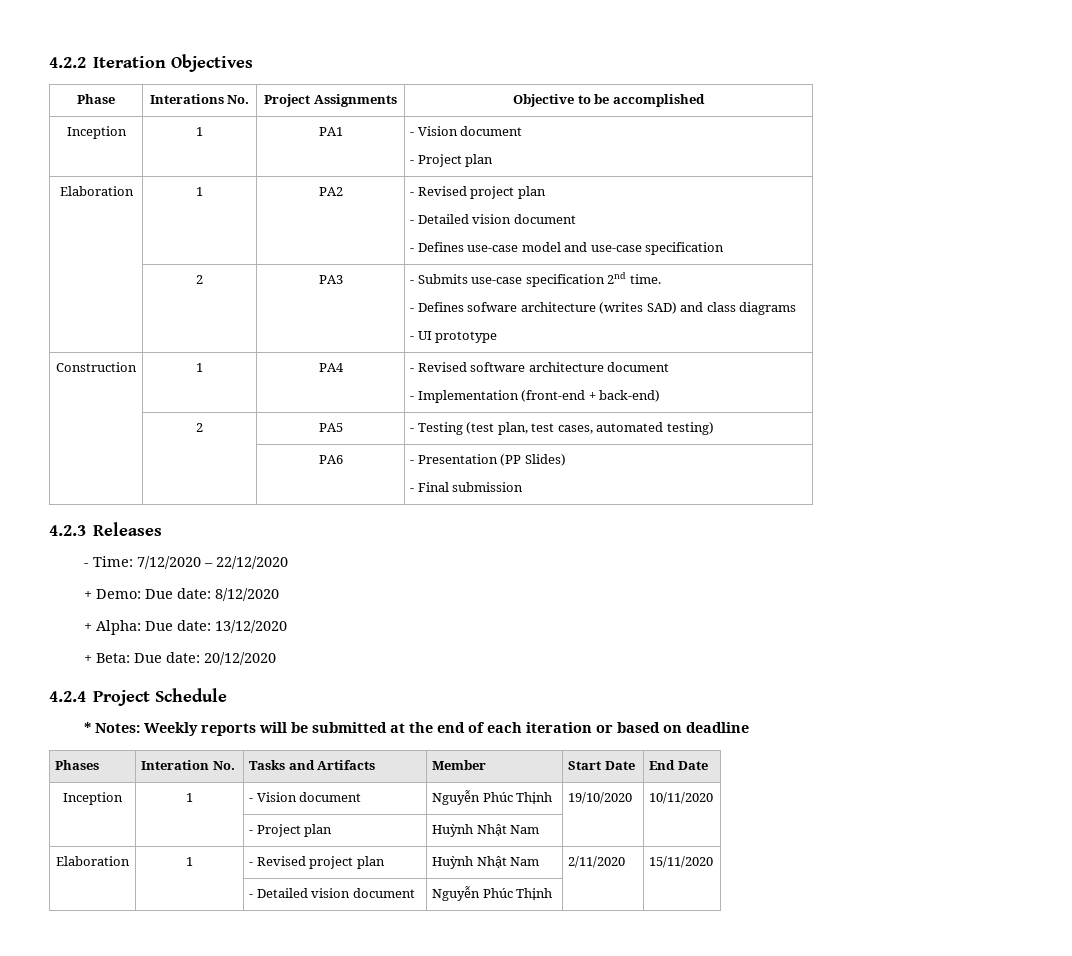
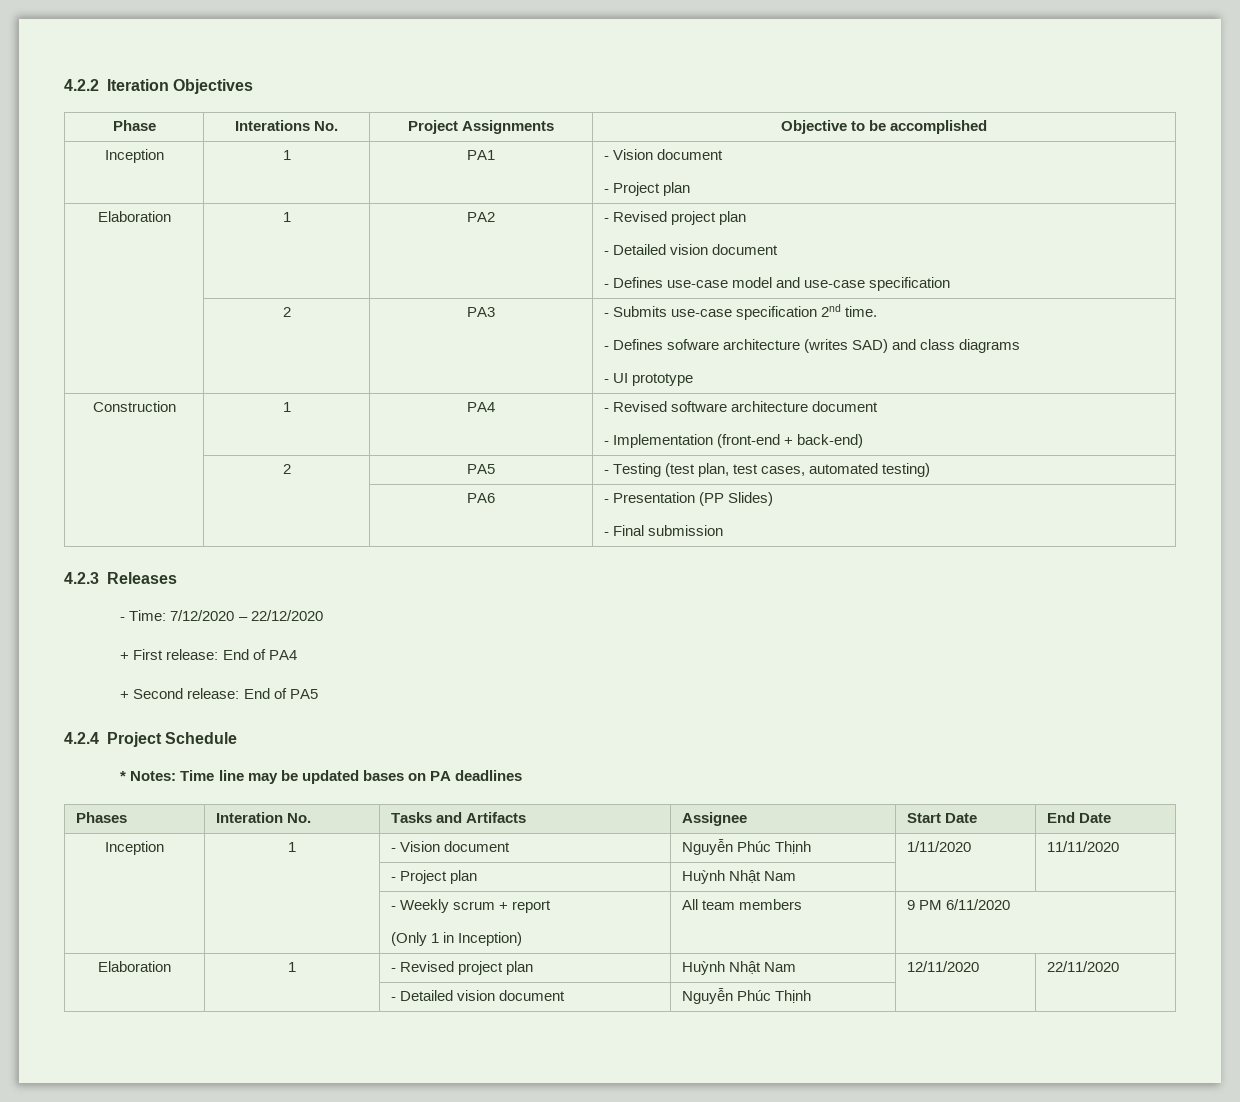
- + Demo: Due date: 8/12/2020
- + Alpha: Due date: 13/12/2020
- + Beta: Due date: 20/12/2020
+ + First release: End of PA4
+ + Second release: End of PA5
- * Notes: Weekly reports will be submitted at the end of each iteration or based on deadline
+ * Notes: Time line may be updated bases on PA deadlines
- Phases | Interation No. | Tasks and Artifacts | Member | Start Date | End Date
+ Phases | Interation No. | Tasks and Artifacts | Assignee | Start Date | End Date
- Inception | 1 | - Vision document | Nguyễn Phúc Thịnh | 19/10/2020 | 10/11/2020
+ Inception | 1 | - Vision document | Nguyễn Phúc Thịnh | 1/11/2020 | 11/11/2020
+ | | - Weekly scrum + report
+ (Only 1 in Inception) | All team members | 9 PM 6/11/2020
- Elaboration | 1 | - Revised project plan | Huỳnh Nhật Nam | 2/11/2020 | 15/11/2020
+ Elaboration | 1 | - Revised project plan | Huỳnh Nhật Nam | 12/11/2020 | 22/11/2020

